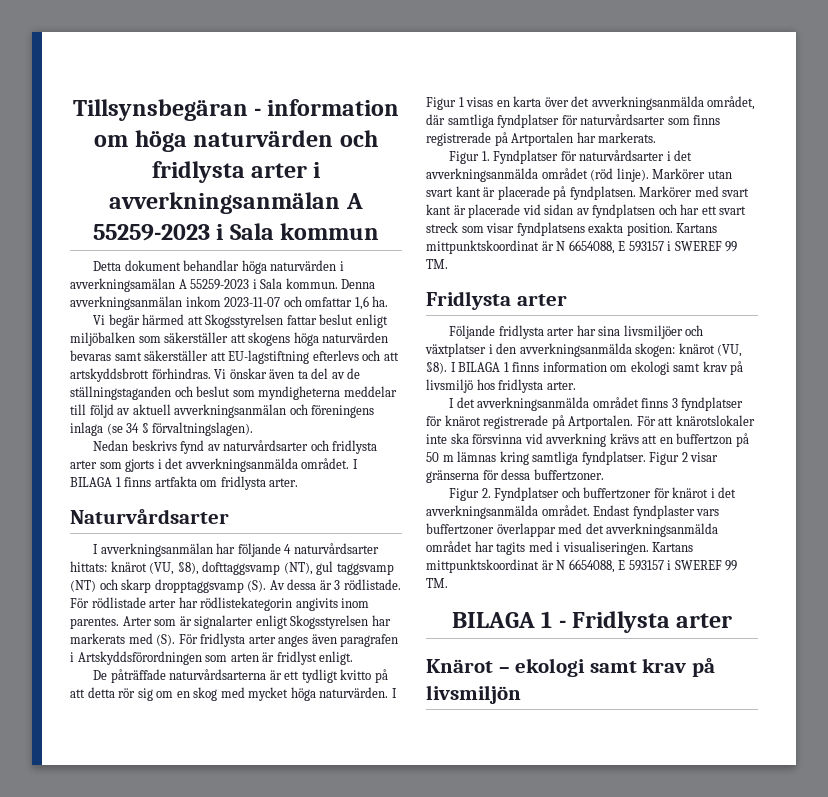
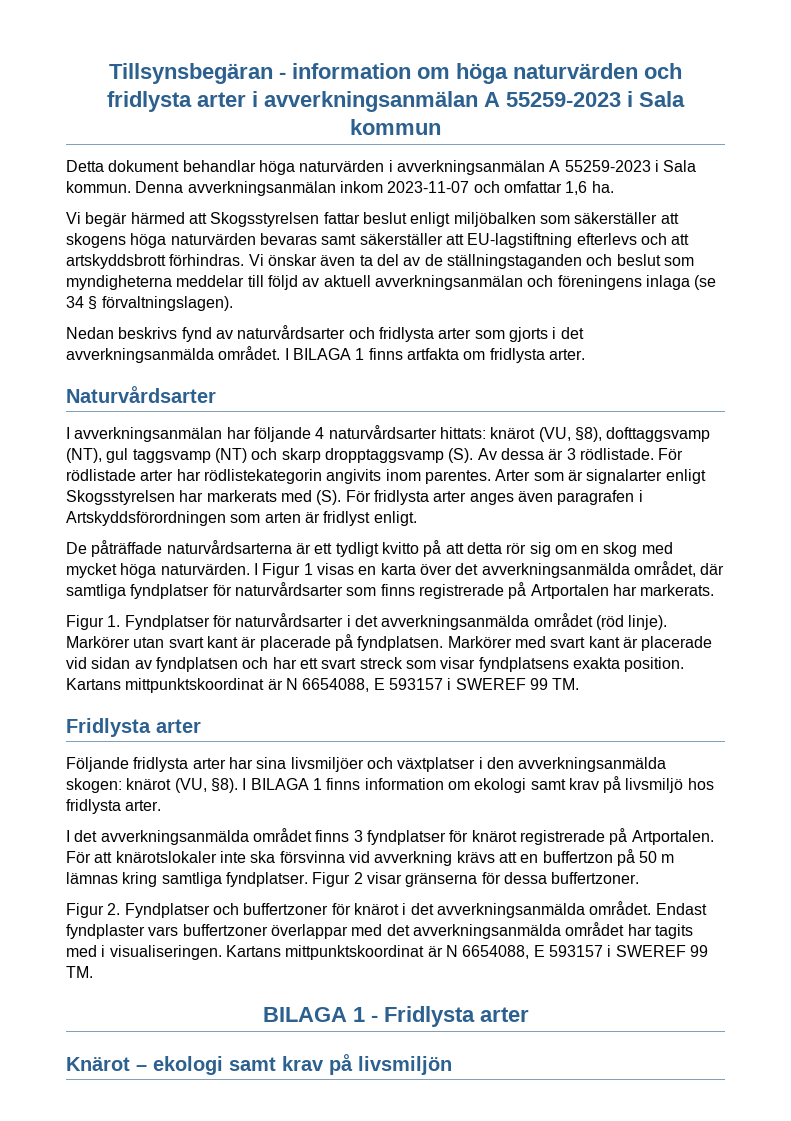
- Detta dokument behandlar höga naturvärden i avverkningsamälan A 55259-2023 i Sala kommun.
+ Detta dokument behandlar höga naturvärden i avverkningsanmälan A 55259-2023 i Sala kommun.

